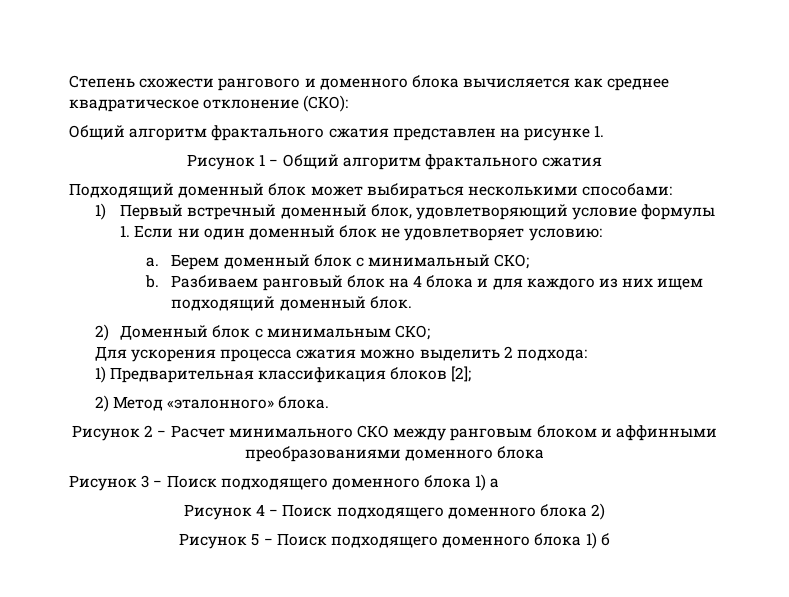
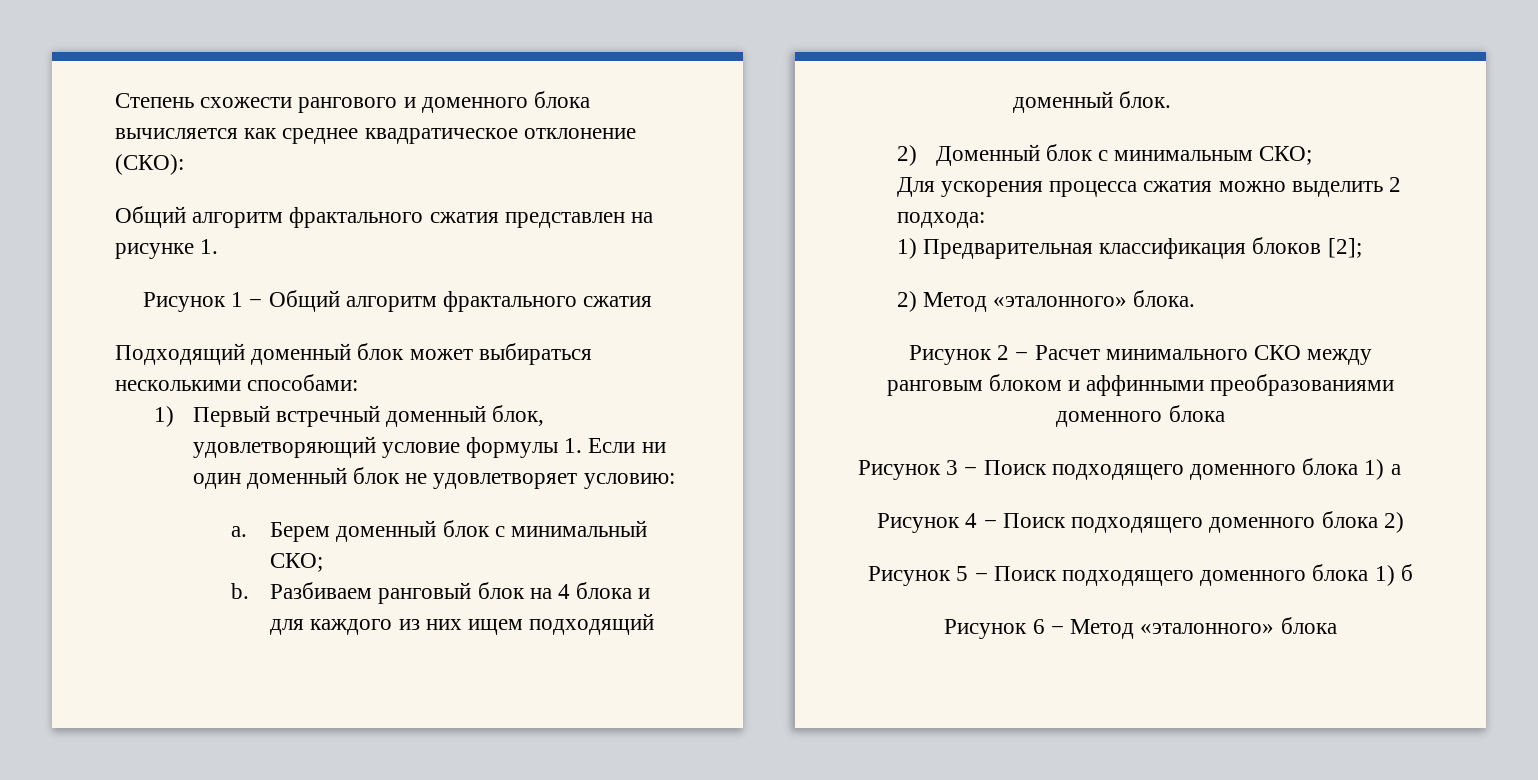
+ Рисунок 6 − Метод «эталонного» блока

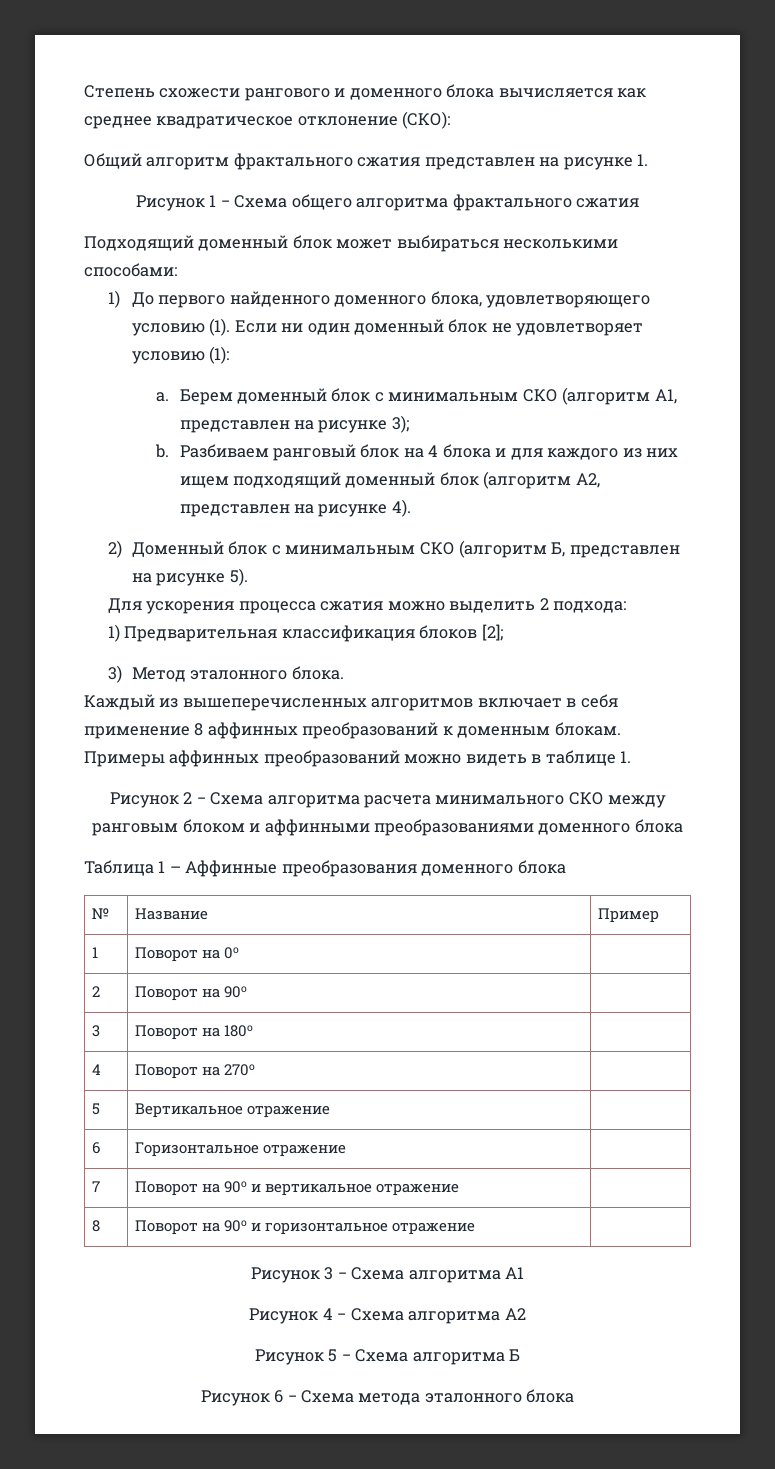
- Рисунок 1 − Общий алгоритм фрактального сжатия
+ Рисунок 1 − Схема общего алгоритма фрактального сжатия
- 1) Первый встречный доменный блок, удовлетворяющий условие формулы 1. Если ни один доменный блок не удовлетворяет условию:
+ 1) До первого найденного доменного блока, удовлетворяющего условию (1). Если ни один доменный блок не удовлетворяет условию (1):
- Берем доменный блок с минимальный СКО;
+ Берем доменный блок с минимальным СКО (алгоритм А1, представлен на рисунке 3);
- Разбиваем ранговый блок на 4 блока и для каждого из них ищем подходящий доменный блок.
+ Разбиваем ранговый блок на 4 блока и для каждого из них ищем подходящий доменный блок (алгоритм А2, представлен на рисунке 4).
- 2) Доменный блок с минимальным СКО;
+ 2) Доменный блок с минимальным СКО (алгоритм Б, представлен на рисунке 5).
- 2) Метод «эталонного» блока.
+ 3) Метод эталонного блока.
+ Каждый из вышеперечисленных алгоритмов включает в себя применение 8 аффинных преобразований к доменным блокам. Примеры аффинных преобразований можно видеть в таблице 1.
- Рисунок 2 − Расчет минимального СКО между ранговым блоком и аффинными преобразованиями доменного блока
+ Рисунок 2 − Схема алгоритма расчета минимального СКО между ранговым блоком и аффинными преобразованиями доменного блока
- Рисунок 3 − Поиск подходящего доменного блока 1) a
- Рисунок 4 − Поиск подходящего доменного блока 2)
- Рисунок 5 − Поиск подходящего доменного блока 1) б
+ Таблица 1 – Аффинные преобразования доменного блока
+ № | Название | Пример
+ 1 | Поворот на 0о |
+ 2 | Поворот на 90о |
+ 3 | Поворот на 180о |
+ 4 | Поворот на 270о |
+ 5 | Вертикальное отражение |
+ 6 | Горизонтальное отражение |
+ 7 | Поворот на 90о и вертикальное отражение |
+ 8 | Поворот на 90о и горизонтальное отражение |
+ Рисунок 3 − Схема алгоритма А1
+ Рисунок 4 − Схема алгоритма А2
+ Рисунок 5 − Схема алгоритма Б
- Рисунок 6 − Метод «эталонного» блока
+ Рисунок 6 − Схема метода эталонного блока

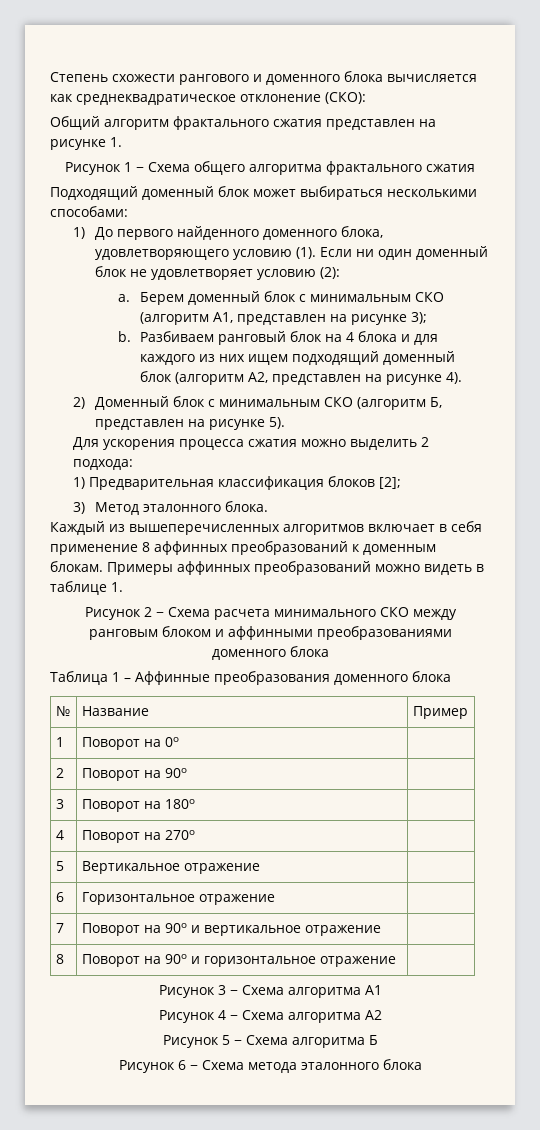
- Степень схожести рангового и доменного блока вычисляется как среднее квадратическое отклонение (СКО):
+ Степень схожести рангового и доменного блока вычисляется как среднеквадратическое отклонение (СКО):
- Если ни один доменный блок не удовлетворяет условию (1):
+ Если ни один доменный блок не удовлетворяет условию (2):
- Рисунок 2 − Схема алгоритма расчета минимального СКО между ранговым блоком и аффинными преобразованиями доменного блока
+ Рисунок 2 − Схема расчета минимального СКО между ранговым блоком и аффинными преобразованиями доменного блока

